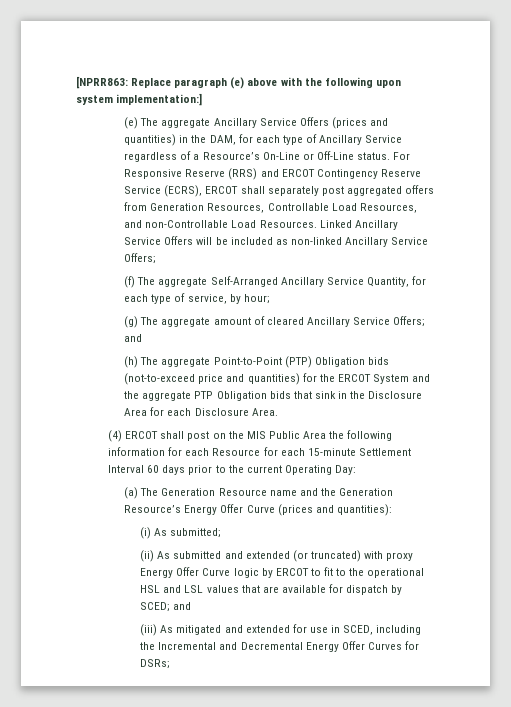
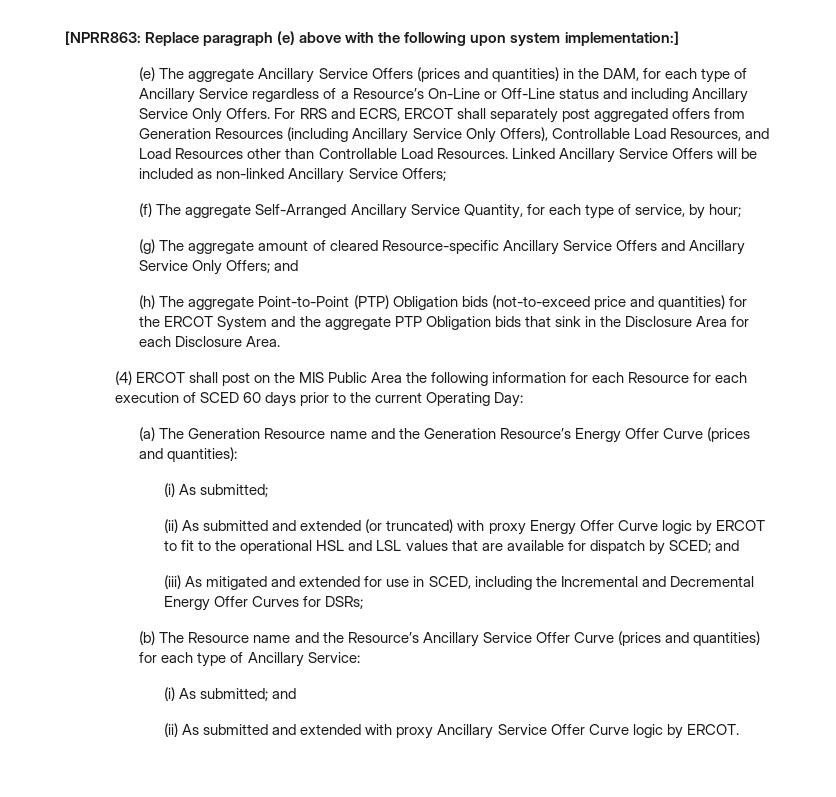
- (e) The aggregate Ancillary Service Offers (prices and quantities) in the DAM, for each type of Ancillary Service regardless of a Resource’s On-Line or Off-Line status. For Responsive Reserve (RRS) and ERCOT Contingency Reserve Service (ECRS), ERCOT shall separately post aggregated offers from Generation Resources, Controllable Load Resources, and non-Controllable Load Resources.
+ (e) The aggregate Ancillary Service Offers (prices and quantities) in the DAM, for each type of Ancillary Service regardless of a Resource’s On-Line or Off-Line status and including Ancillary Service Only Offers. For RRS and ECRS, ERCOT shall separately post aggregated offers from Generation Resources (including Ancillary Service Only Offers), Controllable Load Resources, and Load Resources other than Controllable Load Resources.
- (g) The aggregate amount of cleared Ancillary Service Offers; and
+ (g) The aggregate amount of cleared Resource-specific Ancillary Service Offers and Ancillary Service Only Offers; and
- (4) ERCOT shall post on the MIS Public Area the following information for each Resource for each 15-minute Settlement Interval 60 days prior to the current Operating Day:
+ (4) ERCOT shall post on the MIS Public Area the following information for each Resource for each execution of SCED 60 days prior to the current Operating Day:
+ (b) The Resource name and the Resource’s Ancillary Service Offer Curve (prices and quantities) for each type of Ancillary Service:
+ (i) As submitted; and
+ (ii) As submitted and extended with proxy Ancillary Service Offer Curve logic by ERCOT.

